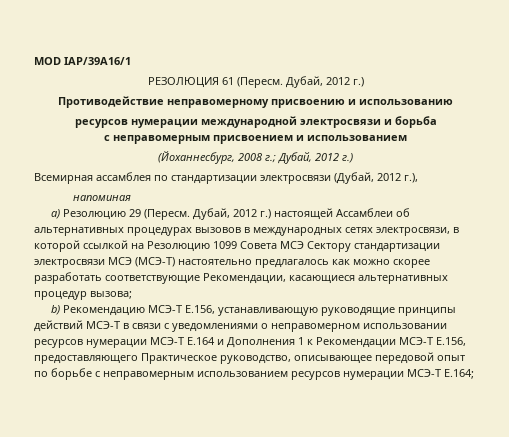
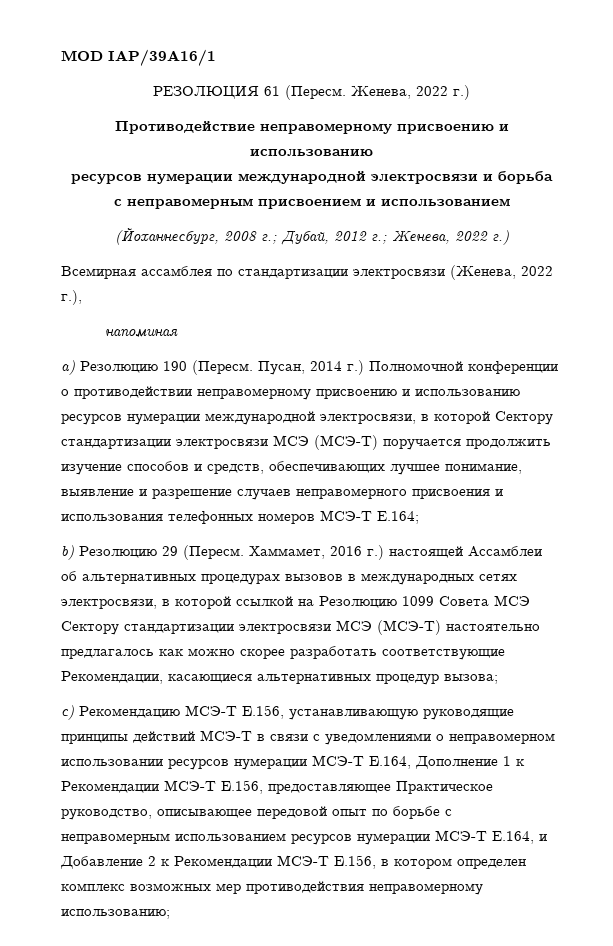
- РЕЗОЛЮЦИЯ 61 (Пересм. Дубай, 2012 г.)
+ РЕЗОЛЮЦИЯ 61 (Пересм. Женева, 2022 г.)
- (Йоханнесбург, 2008 г.; Дубай, 2012 г.)
+ (Йоханнесбург, 2008 г.; Дубай, 2012 г.; Женева, 2022 г.)
- Всемирная ассамблея по стандартизации электросвязи (Дубай, 2012 г.),
+ Всемирная ассамблея по стандартизации электросвязи (Женева, 2022 г.),
- a) Резолюцию 29 (Пересм. Дубай, 2012 г.) настоящей Ассамблеи об альтернативных процедурах вызовов в международных сетях электросвязи, в которой ссылкой на Резолюцию 1099 Совета МСЭ Сектору стандартизации электросвязи МСЭ (МСЭ-Т) настоятельно предлагалось как можно скорее разработать соответствующие Рекомендации, касающиеся альтернативных процедур вызова;
+ a) Резолюцию 190 (Пересм. Пусан, 2014 г.) Полномочной конференции о противодействии неправомерному присвоению и использованию ресурсов нумерации международной электросвязи, в которой Сектору стандартизации электросвязи МСЭ (МСЭ-Т) поручается продолжить изучение способов и средств, обеспечивающих лучшее понимание, выявление и разрешение случаев неправомерного присвоения и использования телефонных номеров МСЭ-Т Е.164;
+ b) Резолюцию 29 (Пересм. Хаммамет, 2016 г.) настоящей Ассамблеи об альтернативных процедурах вызовов в международных сетях электросвязи, в которой ссылкой на Резолюцию 1099 Совета МСЭ Сектору стандартизации электросвязи МСЭ (МСЭ-Т) настоятельно предлагалось как можно скорее разработать соответствующие Рекомендации, касающиеся альтернативных процедур вызова;
- b) Рекомендацию МСЭ-T E.156, устанавливающую руководящие принципы действий МСЭ-T в связи с уведомлениями о неправомерном использовании ресурсов нумерации МСЭ-Т E.164 и Дополнения 1 к Рекомендации МСЭ-Т E.156, предоставляющего Практическое руководство, описывающее передовой опыт по борьбе с неправомерным использованием ресурсов нумерации МСЭ-Т Е.164;
+ c) Рекомендацию МСЭ-T E.156, устанавливающую руководящие принципы действий МСЭ-T в связи с уведомлениями о неправомерном использовании ресурсов нумерации МСЭ-Т E.164, Дополнение 1 к Рекомендации МСЭ-Т E.156, предоставляющее Практическое руководство, описывающее передовой опыт по борьбе с неправомерным использованием ресурсов нумерации МСЭ-Т Е.164, и Добавление 2 к Рекомендации МСЭ-T E.156, в котором определен комплекс возможных мер противодействия неправомерному использованию;

